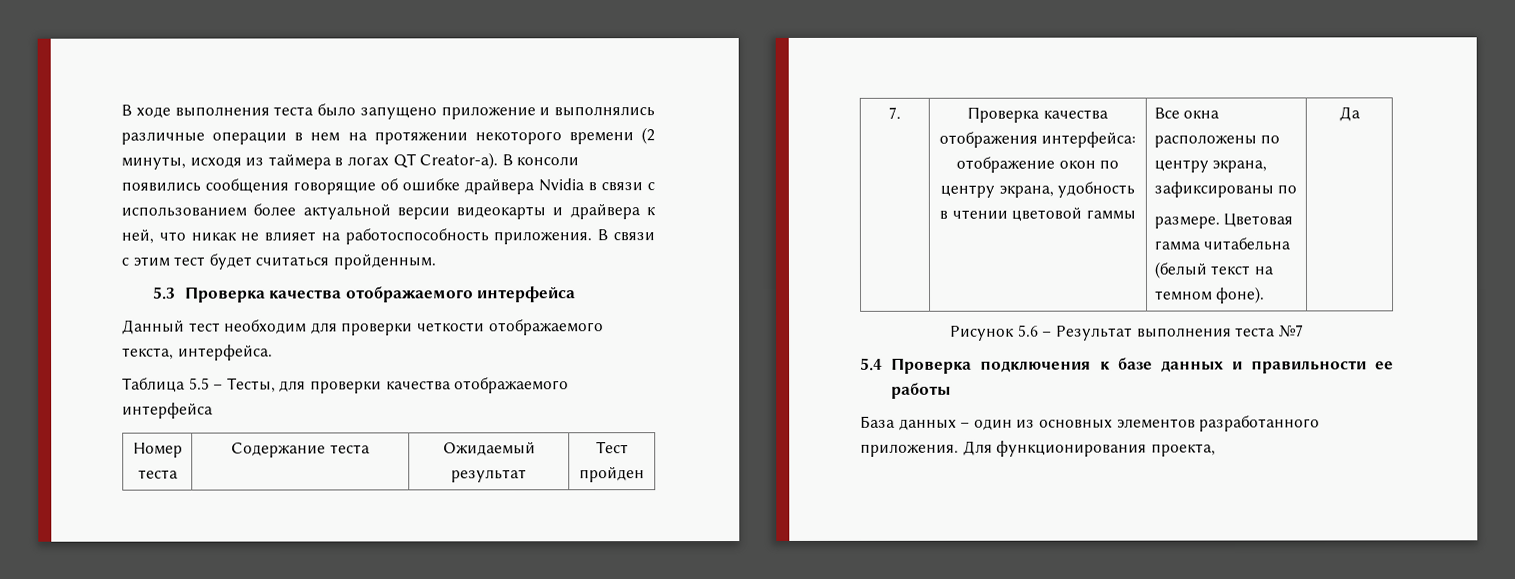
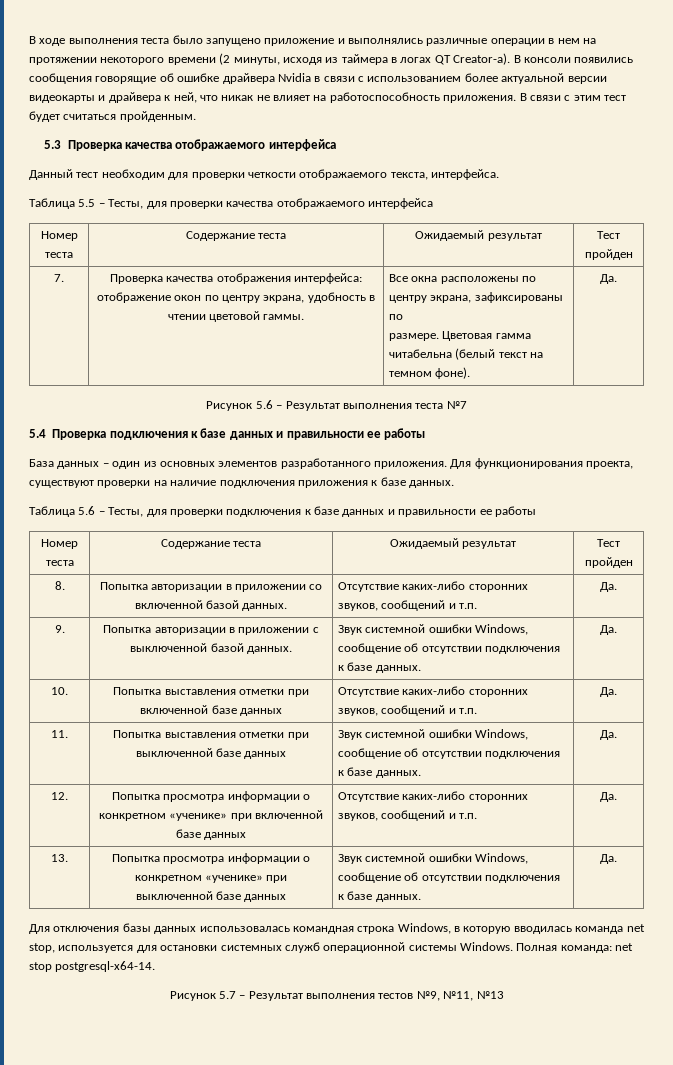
- 7. | Проверка качества отображения интерфейса: отображение окон по центру экрана, удобность в чтении цветовой гаммы | Все окна расположены по центру экрана, зафиксированы по
- размере. Цветовая гамма читабельна (белый текст на темном фоне). | Да
+ 7. | Проверка качества отображения интерфейса: отображение окон по центру экрана, удобность в чтении цветовой гаммы. | Все окна расположены по центру экрана, зафиксированы по
+ размере. Цветовая гамма читабельна (белый текст на темном фоне). | Да.
- Для функционирования проекта,
+ Для функционирования проекта, существуют проверки на наличие подключения приложения к базе данных.
+ Таблица 5.6 – Тесты, для проверки подключения к базе данных и правильности ее работы
+ Номер теста | Содержание теста | Ожидаемый результат | Тест пройден
+ 8. | Попытка авторизации в приложении со включенной базой данных. | Отсутствие каких-либо сторонних звуков, сообщений и т.п. | Да.
+ 9. | Попытка авторизации в приложении с выключенной базой данных. | Звук системной ошибки Windows, сообщение об отсутствии подключения к базе данных. | Да.
+ 10. | Попытка выставления отметки при включенной базе данных | Отсутствие каких-либо сторонних звуков, сообщений и т.п. | Да.
+ 11. | Попытка выставления отметки при выключенной базе данных | Звук системной ошибки Windows, сообщение об отсутствии подключения к базе данных. | Да.
+ 12. | Попытка просмотра информации о конкретном «ученике» при включенной базе данных | Отсутствие каких-либо сторонних звуков, сообщений и т.п. | Да.
+ 13. | Попытка просмотра информации о конкретном «ученике» при выключенной базе данных | Звук системной ошибки Windows, сообщение об отсутствии подключения к базе данных. | Да.
+ Для отключения базы данных использовалась командная строка Windows, в которую вводилась команда net stop, используется для остановки системных служб операционной системы Windows. Полная команда: net stop postgresql-x64-14.
+ Рисунок 5.7 – Результат выполнения тестов №9, №11, №13

